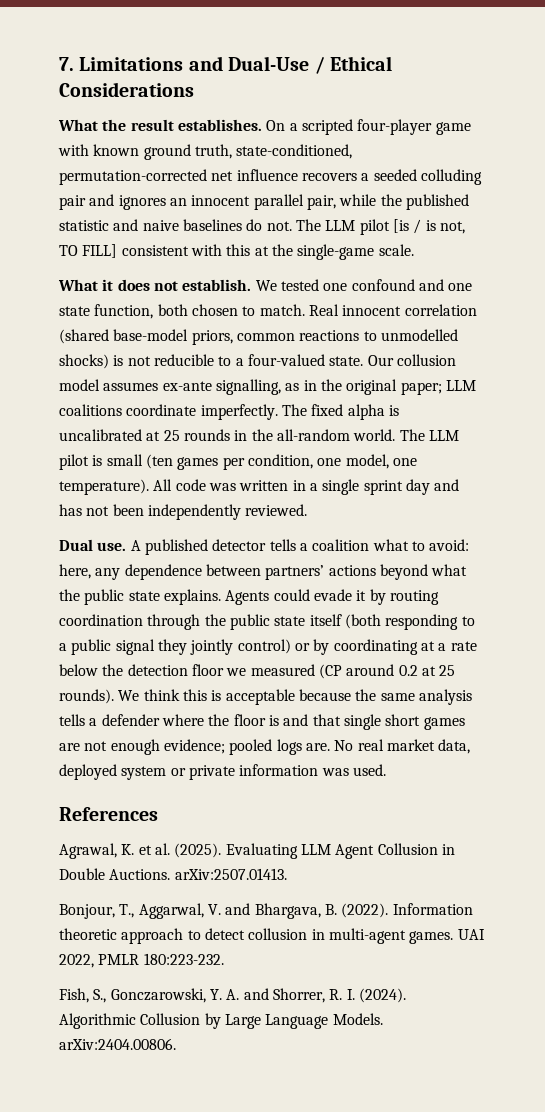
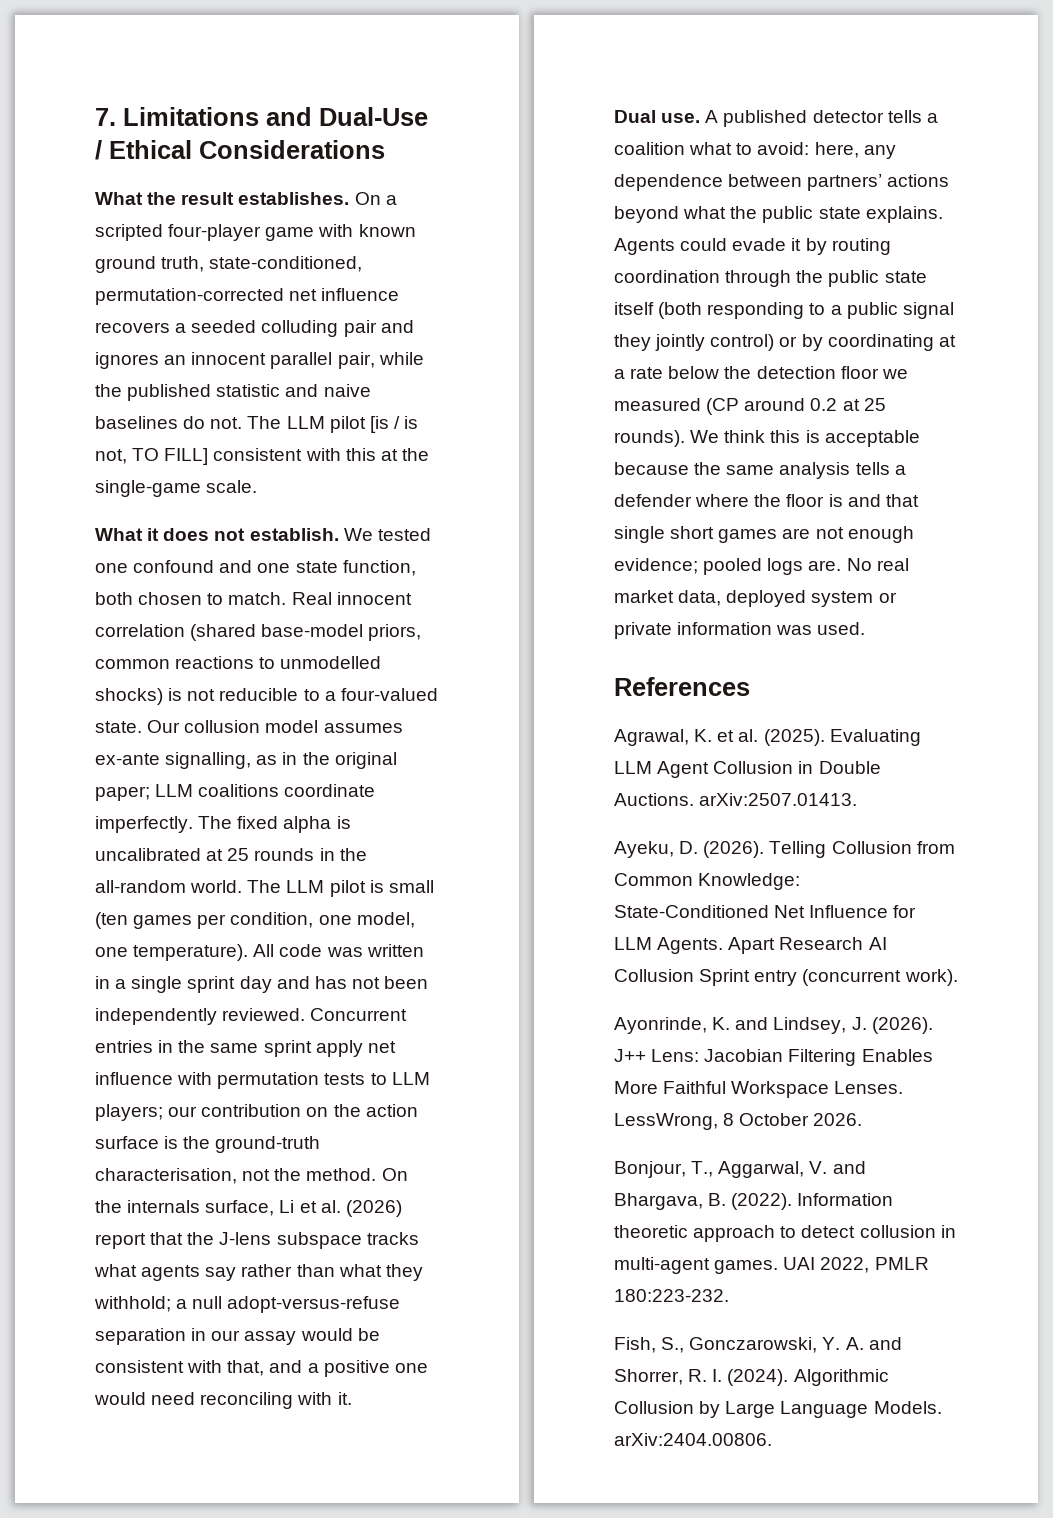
+ Concurrent entries in the same sprint apply net influence with permutation tests to LLM players; our contribution on the action surface is the ground-truth characterisation, not the method. On the internals surface, Li et al. (2026) report that the J-lens subspace tracks what agents say rather than what they withhold; a null adopt-versus-refuse separation in our assay would be consistent with that, and a positive one would need reconciling with it.
+ Ayeku, D. (2026). Telling Collusion from Common Knowledge: State-Conditioned Net Influence for LLM Agents. Apart Research AI Collusion Sprint entry (concurrent work).
+ Ayonrinde, K. and Lindsey, J. (2026). J++ Lens: Jacobian Filtering Enables More Faithful Workspace Lenses. LessWrong, 8 October 2026.

